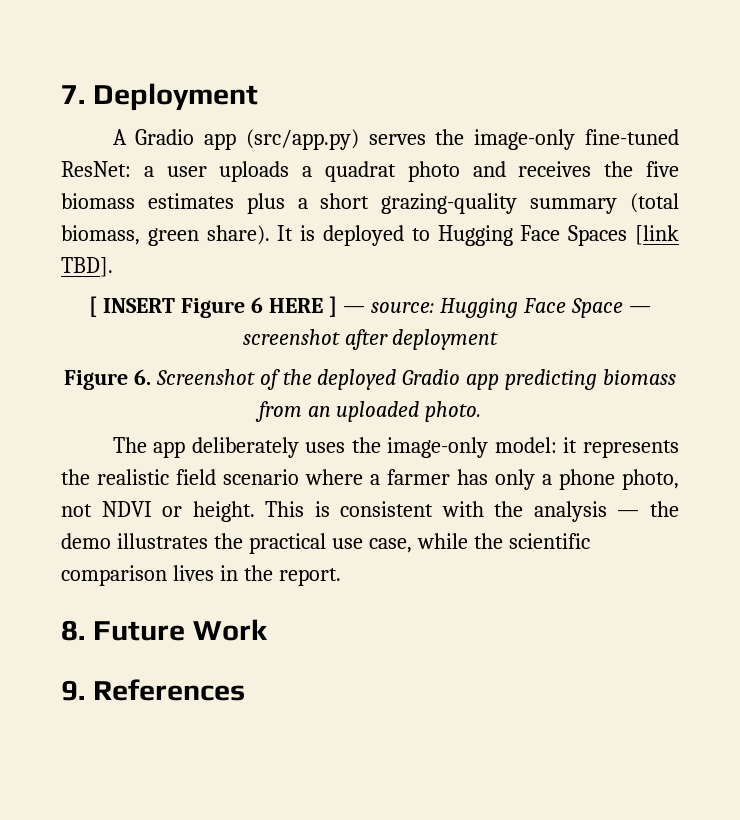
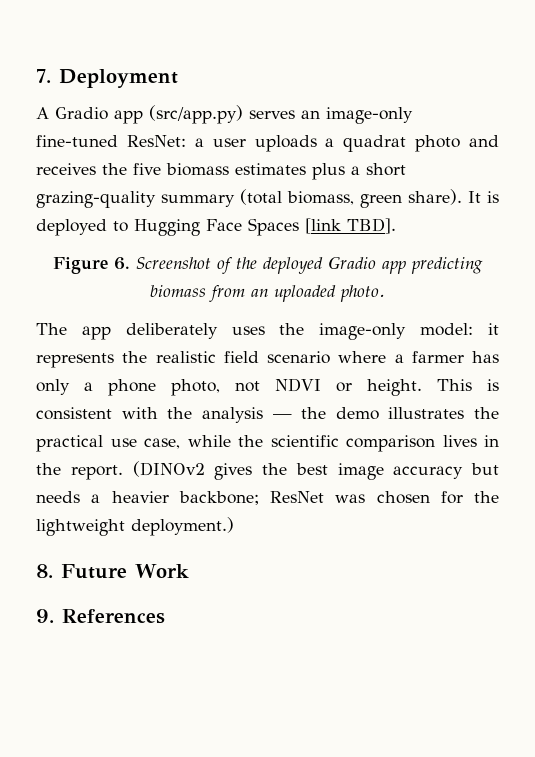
- A Gradio app (src/app.py) serves the image-only fine-tuned ResNet: a user uploads a quadrat photo and receives the five biomass estimates plus a short grazing-quality summary (total biomass, green share).
+ A Gradio app (src/app.py) serves an image-only fine-tuned ResNet: a user uploads a quadrat photo and receives the five biomass estimates plus a short grazing-quality summary (total biomass, green share).
- [ INSERT Figure 6 HERE ] — source: Hugging Face Space — screenshot after deployment
+ (DINOv2 gives the best image accuracy but needs a heavier backbone; ResNet was chosen for the lightweight deployment.)

